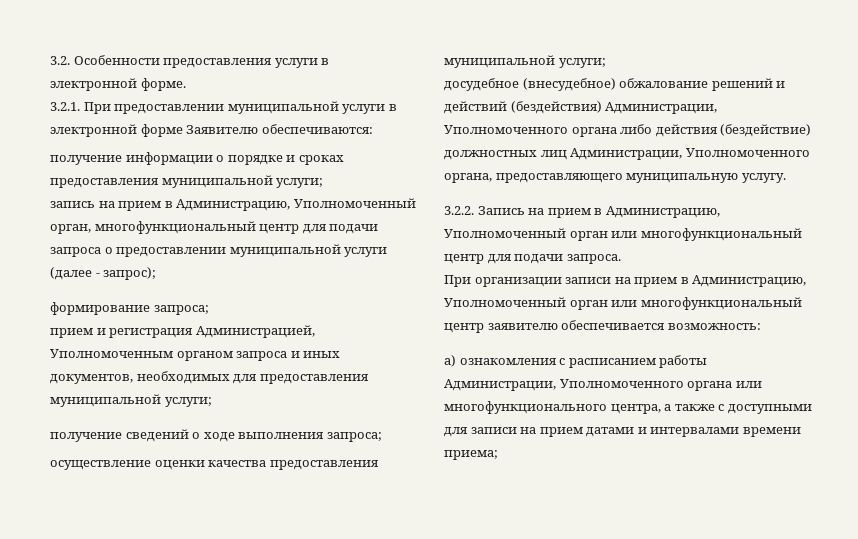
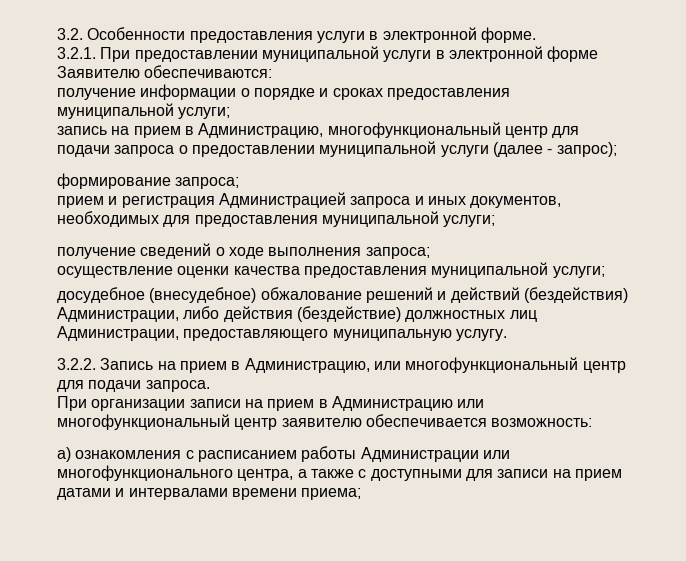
- запись на прием в Администрацию, Уполномоченный орган, многофункциональный центр для подачи запроса о предоставлении муниципальной услуги (далее - запрос);
+ запись на прием в Администрацию, многофункциональный центр для подачи запроса о предоставлении муниципальной услуги (далее - запрос);
- прием и регистрация Администрацией, Уполномоченным органом запроса и иных документов, необходимых для предоставления муниципальной услуги;
+ прием и регистрация Администрацией запроса и иных документов, необходимых для предоставления муниципальной услуги;
- досудебное (внесудебное) обжалование решений и действий (бездействия) Администрации, Уполномоченного органа либо действия (бездействие) должностных лиц Администрации, Уполномоченного органа, предоставляющего муниципальную услугу.
+ досудебное (внесудебное) обжалование решений и действий (бездействия) Администрации, либо действия (бездействие) должностных лиц Администрации, предоставляющего муниципальную услугу.
- 3.2.2. Запись на прием в Администрацию, Уполномоченный орган или многофункциональный центр для подачи запроса.
+ 3.2.2. Запись на прием в Администрацию, или многофункциональный центр для подачи запроса.
- При организации записи на прием в Администрацию, Уполномоченный орган или многофункциональный центр заявителю обеспечивается возможность:
+ При организации записи на прием в Администрацию или многофункциональный центр заявителю обеспечивается возможность:
- а) ознакомления с расписанием работы Администрации, Уполномоченного органа или многофункционального центра, а также с доступными для записи на прием датами и интервалами времени приема;
+ а) ознакомления с расписанием работы Администрации или многофункционального центра, а также с доступными для записи на прием датами и интервалами времени приема;

